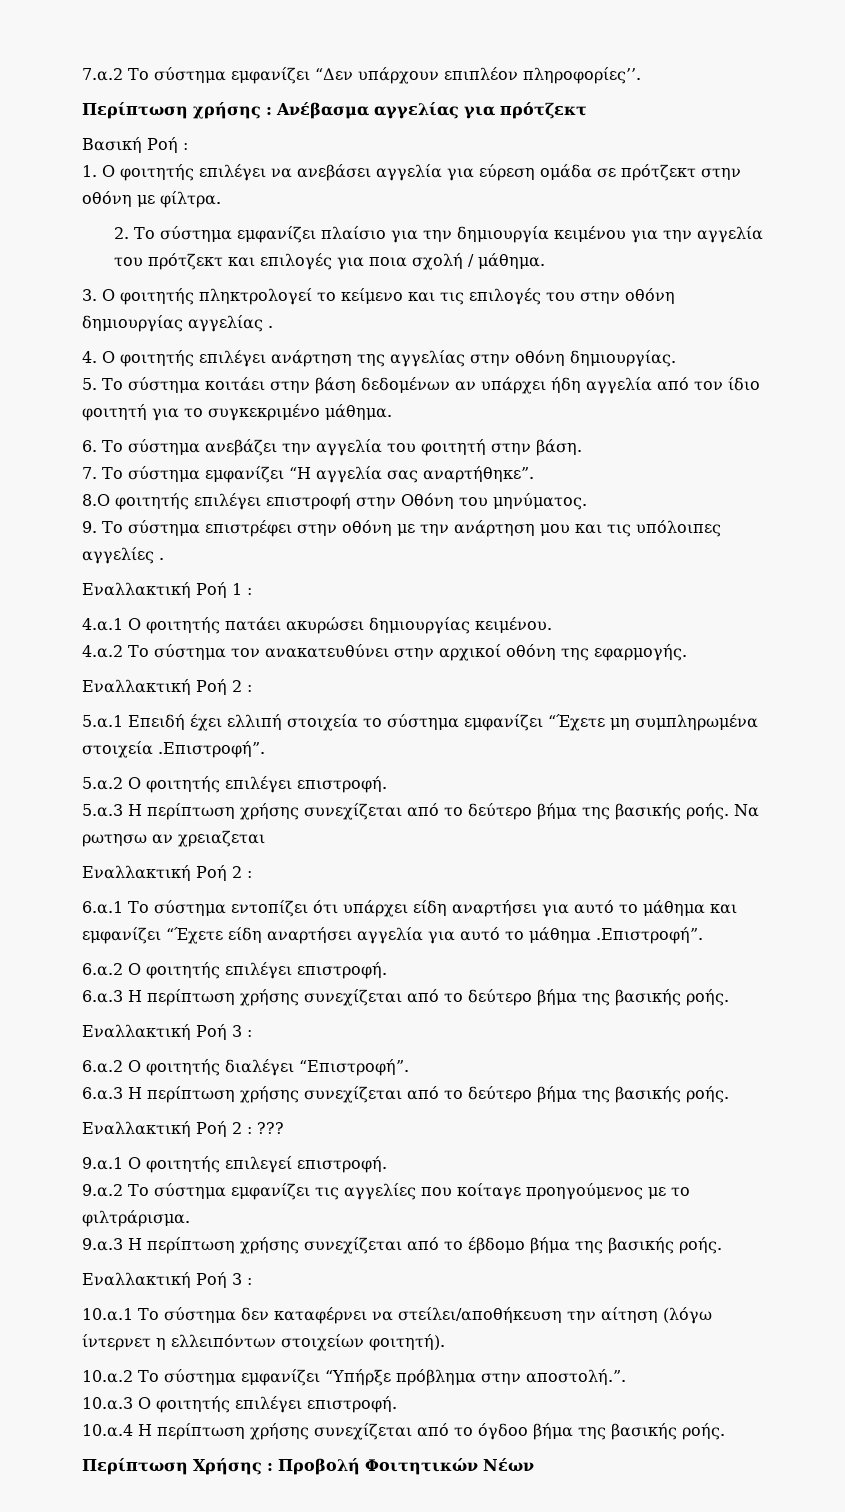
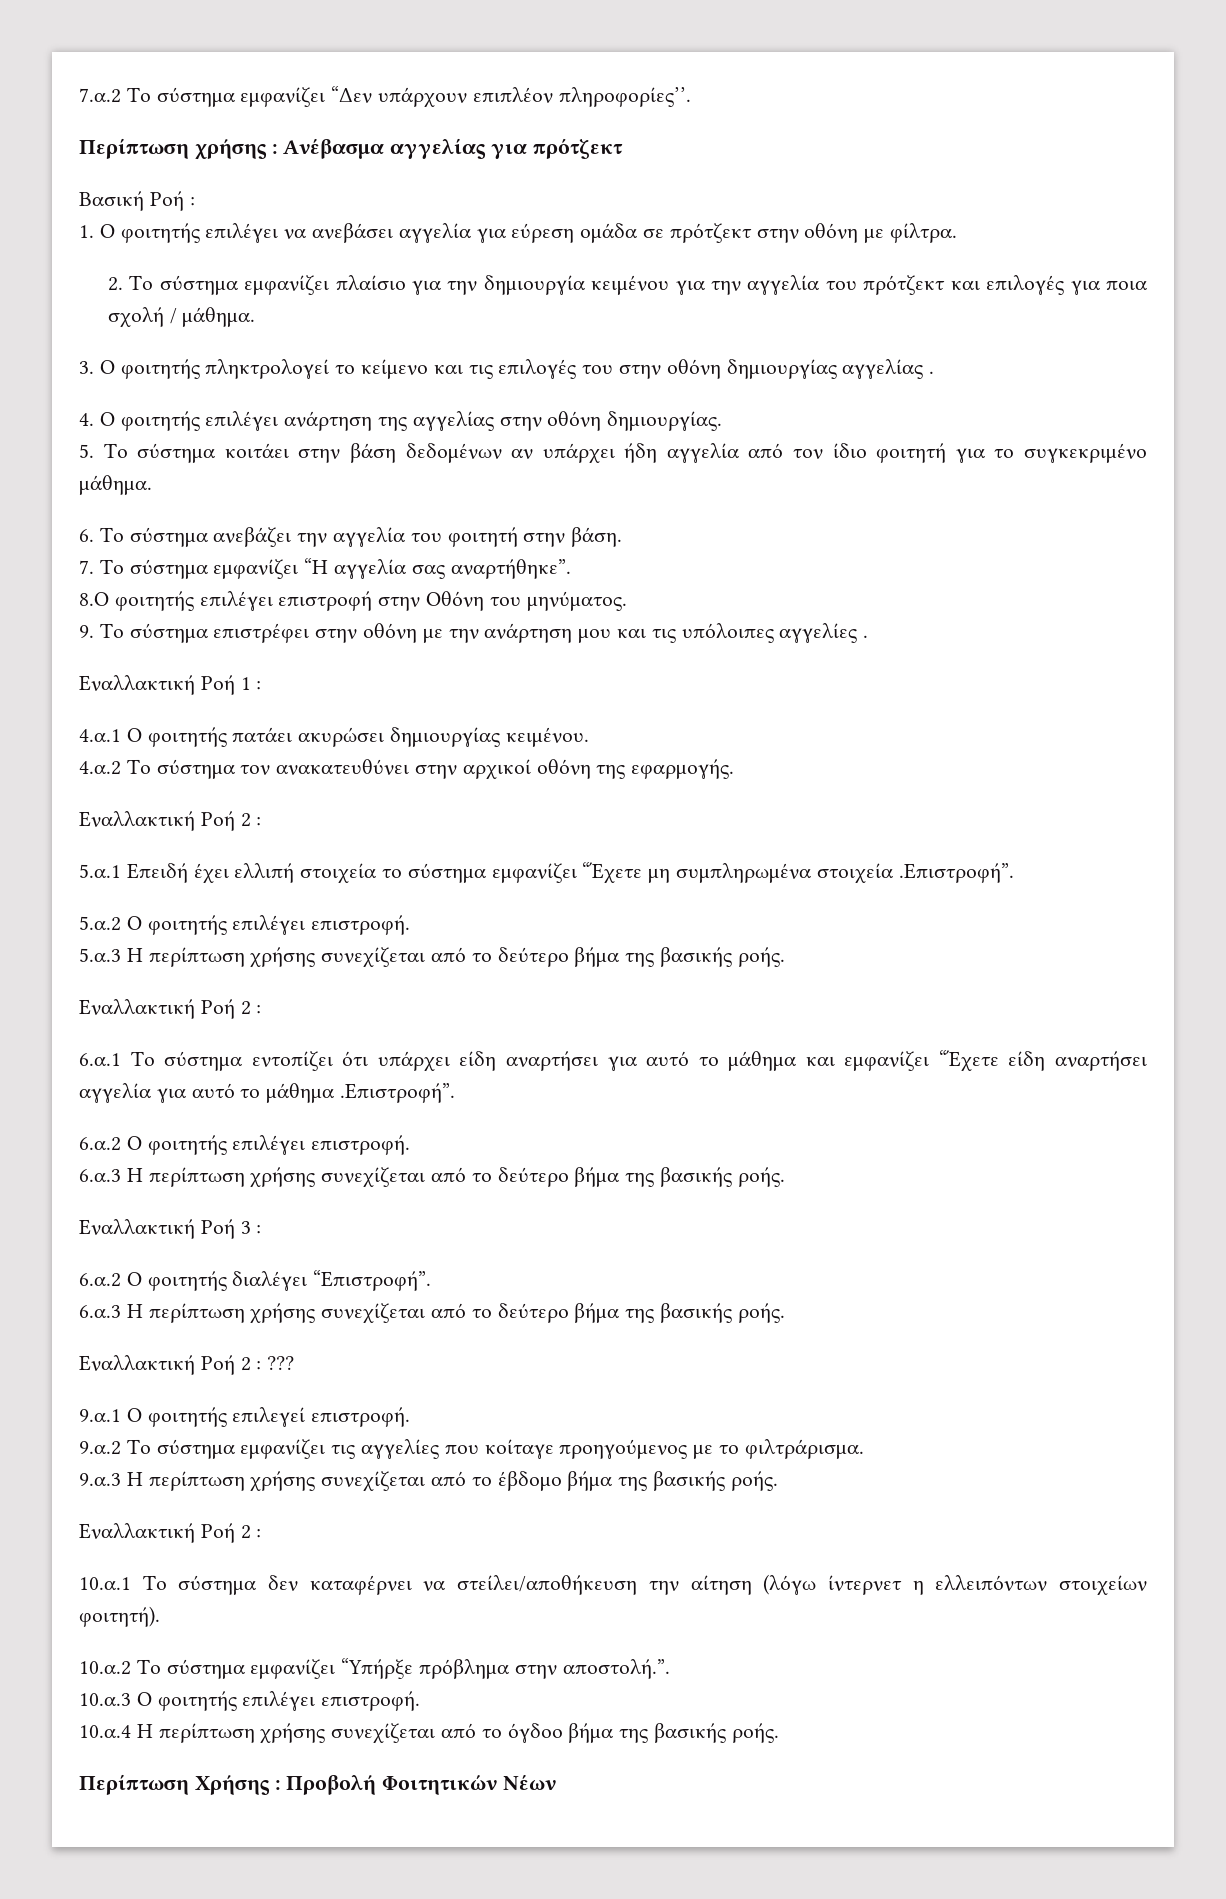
- Να ρωτησω αν χρειαζεται
  9.α.3 Η περίπτωση χρήσης συνεχίζεται από το έβδομο βήμα της βασικής ροής.
- Εναλλακτική Ροή 3 :
+ Εναλλακτική Ροή 2 :

